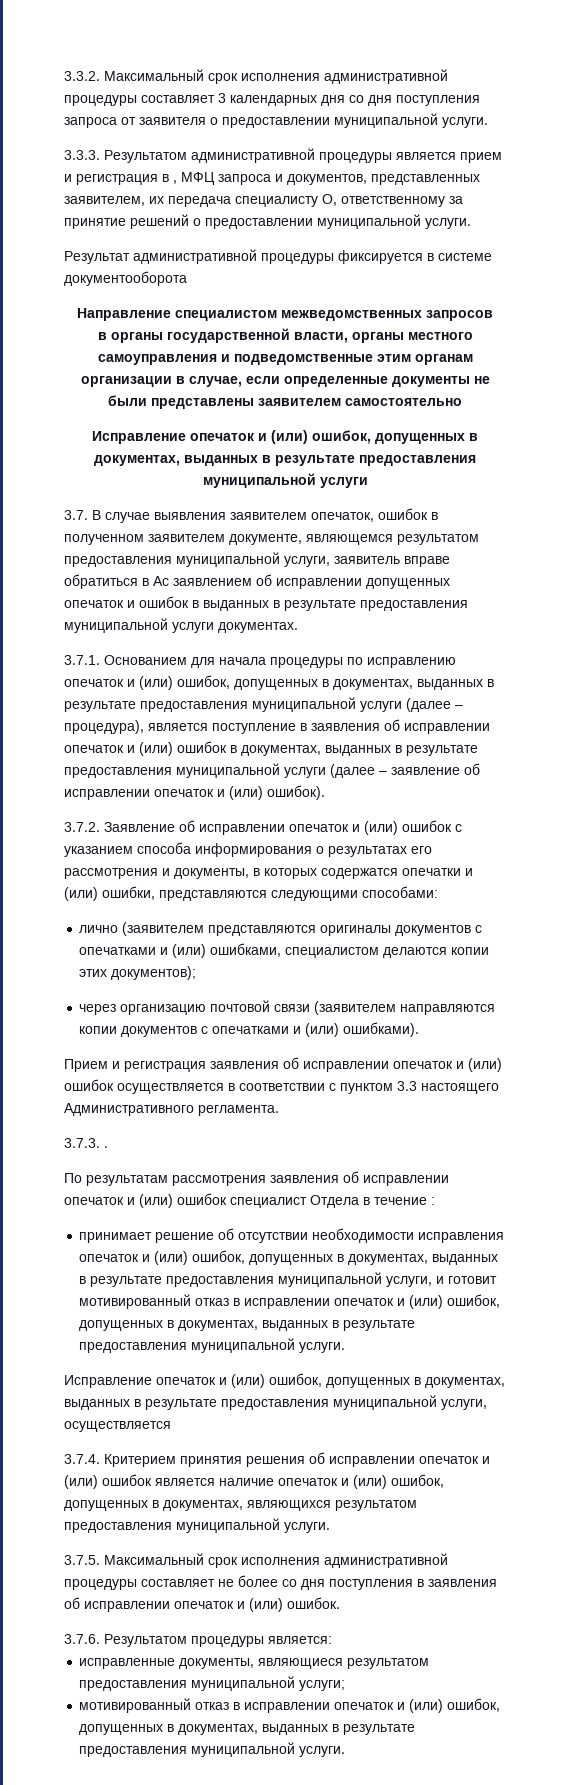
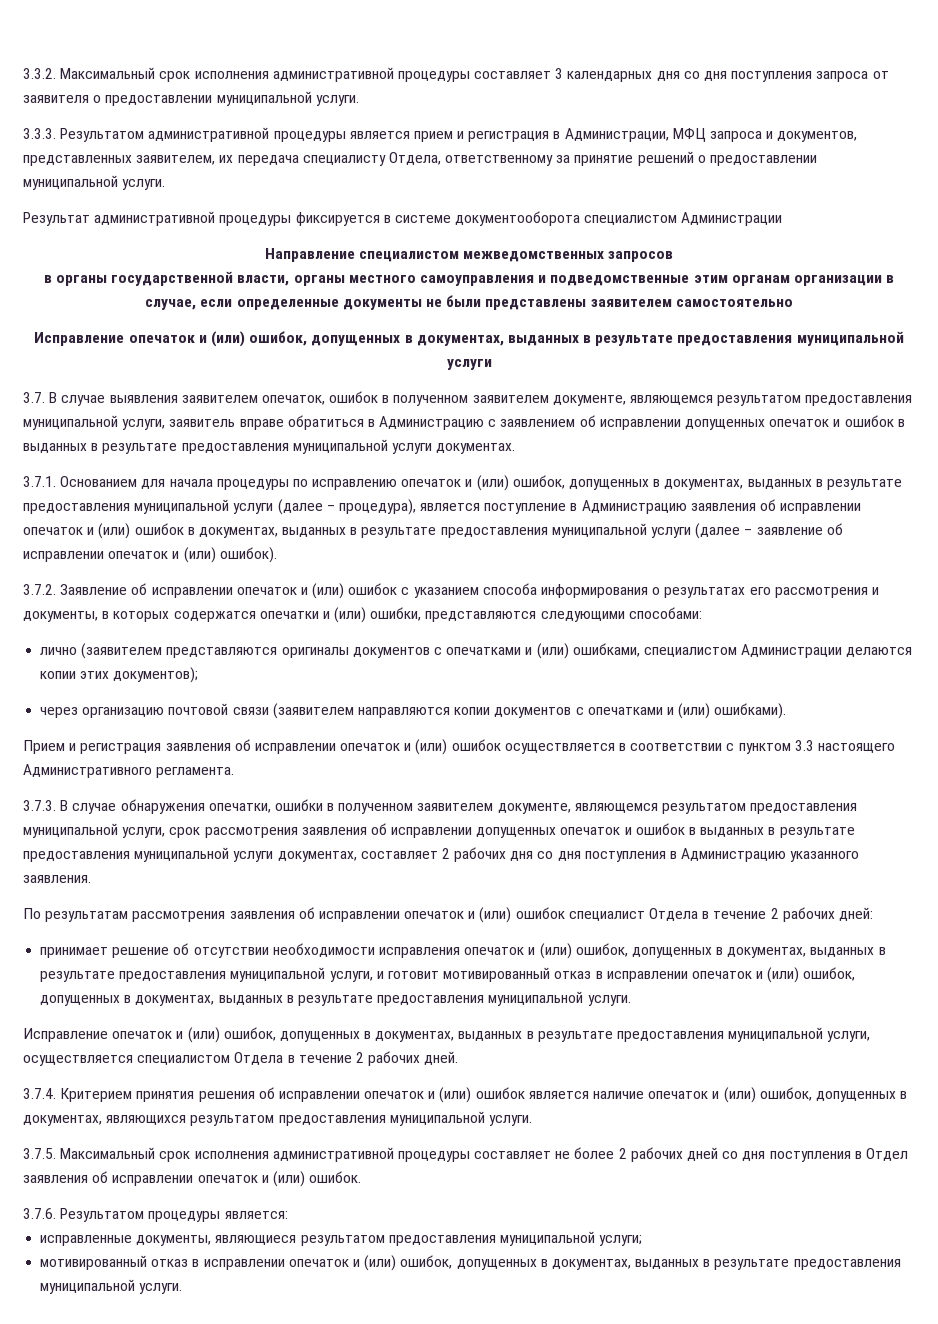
- 3.3.3. Результатом административной процедуры является прием и регистрация в , МФЦ запроса и документов, представленных заявителем, их передача специалисту О, ответственному за принятие решений о предоставлении муниципальной услуги.
+ 3.3.3. Результатом административной процедуры является прием и регистрация в Администрации, МФЦ запроса и документов, представленных заявителем, их передача специалисту Отдела, ответственному за принятие решений о предоставлении муниципальной услуги.
- Результат административной процедуры фиксируется в системе документооборота
+ Результат административной процедуры фиксируется в системе документооборота специалистом Администрации
- 3.7. В случае выявления заявителем опечаток, ошибок в полученном заявителем документе, являющемся результатом предоставления муниципальной услуги, заявитель вправе обратиться в Ас заявлением об исправлении допущенных опечаток и ошибок в выданных в результате предоставления муниципальной услуги документах.
+ 3.7. В случае выявления заявителем опечаток, ошибок в полученном заявителем документе, являющемся результатом предоставления муниципальной услуги, заявитель вправе обратиться в Администрацию с заявлением об исправлении допущенных опечаток и ошибок в выданных в результате предоставления муниципальной услуги документах.
- 3.7.1. Основанием для начала процедуры по исправлению опечаток и (или) ошибок, допущенных в документах, выданных в результате предоставления муниципальной услуги (далее – процедура), является поступление в заявления об исправлении опечаток и (или) ошибок в документах, выданных в результате предоставления муниципальной услуги (далее – заявление об исправлении опечаток и (или) ошибок).
+ 3.7.1. Основанием для начала процедуры по исправлению опечаток и (или) ошибок, допущенных в документах, выданных в результате предоставления муниципальной услуги (далее – процедура), является поступление в Администрацию заявления об исправлении опечаток и (или) ошибок в документах, выданных в результате предоставления муниципальной услуги (далее – заявление об исправлении опечаток и (или) ошибок).
- лично (заявителем представляются оригиналы документов с опечатками и (или) ошибками, специалистом делаются копии этих документов);
+ лично (заявителем представляются оригиналы документов с опечатками и (или) ошибками, специалистом Администрации делаются копии этих документов);
- 3.7.3. .
+ 3.7.3. В случае обнаружения опечатки, ошибки в полученном заявителем документе, являющемся результатом предоставления муниципальной услуги, срок рассмотрения заявления об исправлении допущенных опечаток и ошибок в выданных в результате предоставления муниципальной услуги документах, составляет 2 рабочих дня со дня поступления в Администрацию указанного заявления.
- По результатам рассмотрения заявления об исправлении опечаток и (или) ошибок специалист Отдела в течение :
+ По результатам рассмотрения заявления об исправлении опечаток и (или) ошибок специалист Отдела в течение 2 рабочих дней:
- Исправление опечаток и (или) ошибок, допущенных в документах, выданных в результате предоставления муниципальной услуги, осуществляется
+ Исправление опечаток и (или) ошибок, допущенных в документах, выданных в результате предоставления муниципальной услуги, осуществляется специалистом Отдела в течение 2 рабочих дней.
- 3.7.5. Максимальный срок исполнения административной процедуры составляет не более со дня поступления в заявления об исправлении опечаток и (или) ошибок.
+ 3.7.5. Максимальный срок исполнения административной процедуры составляет не более 2 рабочих дней со дня поступления в Отдел заявления об исправлении опечаток и (или) ошибок.

